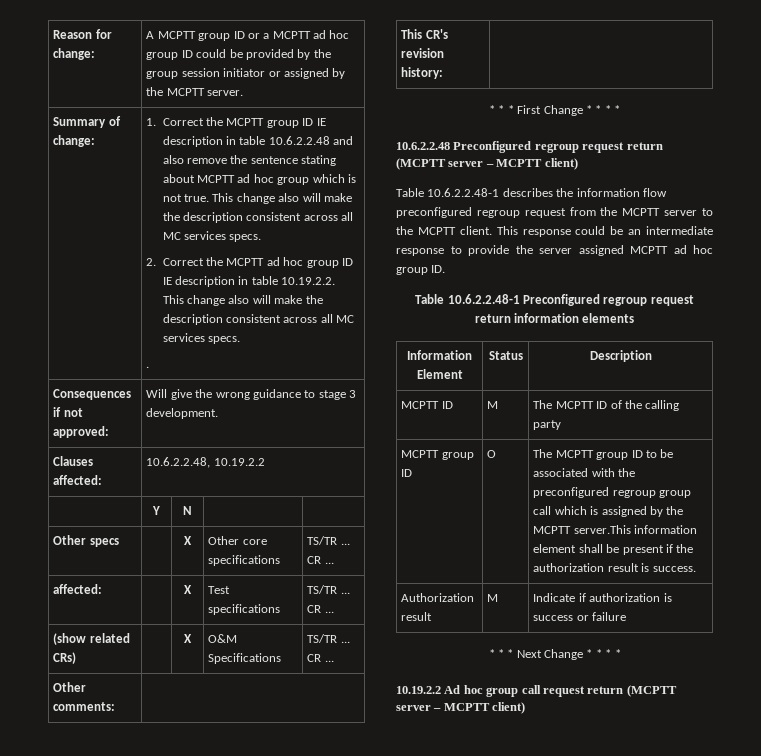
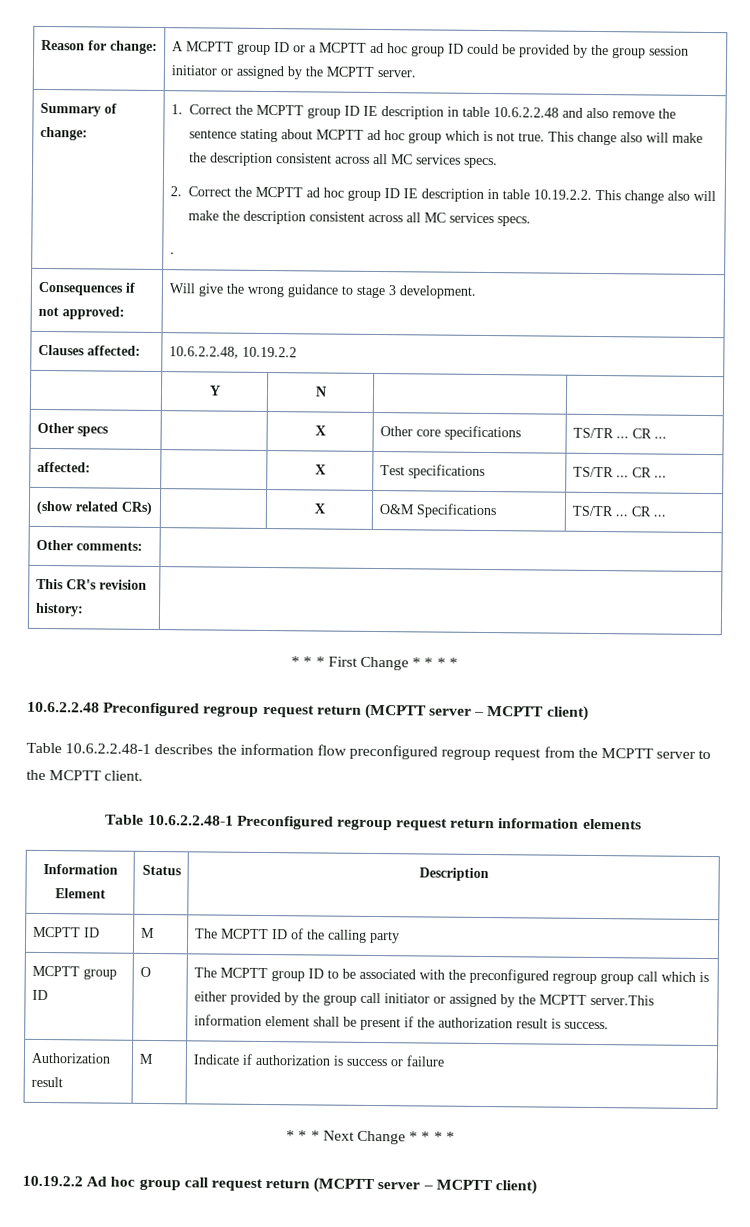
- This response could be an intermediate response to provide the server assigned MCPTT ad hoc group ID.
- The MCPTT group ID to be associated with the preconfigured regroup group call which is assigned by the MCPTT server.This information element shall be present if the authorization result is success.
+ The MCPTT group ID to be associated with the preconfigured regroup group call which is either provided by the group call initiator or assigned by the MCPTT server.This information element shall be present if the authorization result is success.

